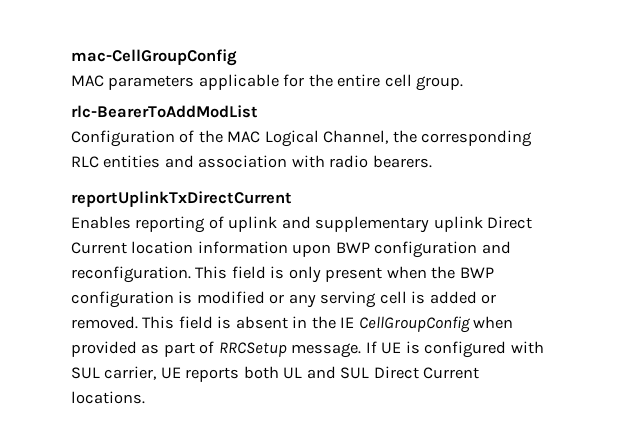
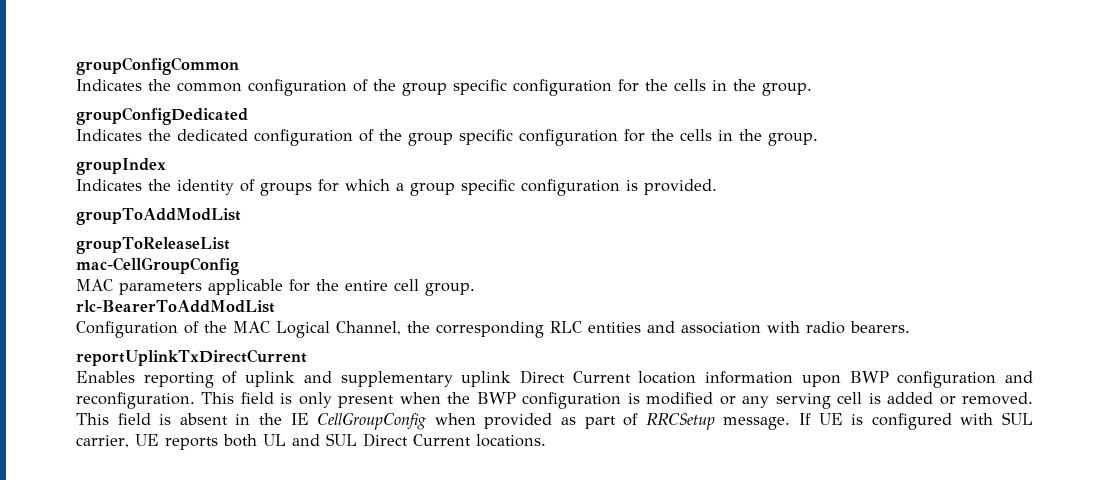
+ groupConfigCommon
+ Indicates the common configuration of the group specific configuration for the cells in the group.
+ groupConfigDedicated
+ Indicates the dedicated configuration of the group specific configuration for the cells in the group.
+ groupIndex
+ Indicates the identity of groups for which a group specific configuration is provided.
+ groupToAddModList
+ groupToReleaseList

